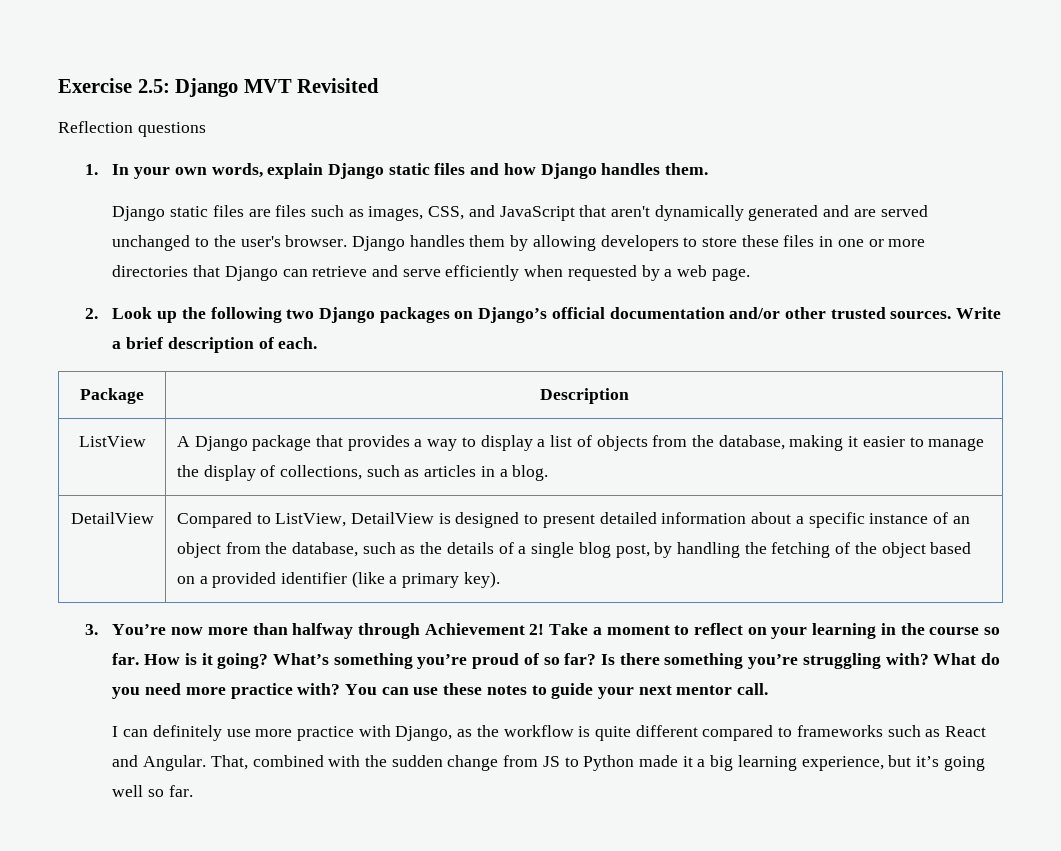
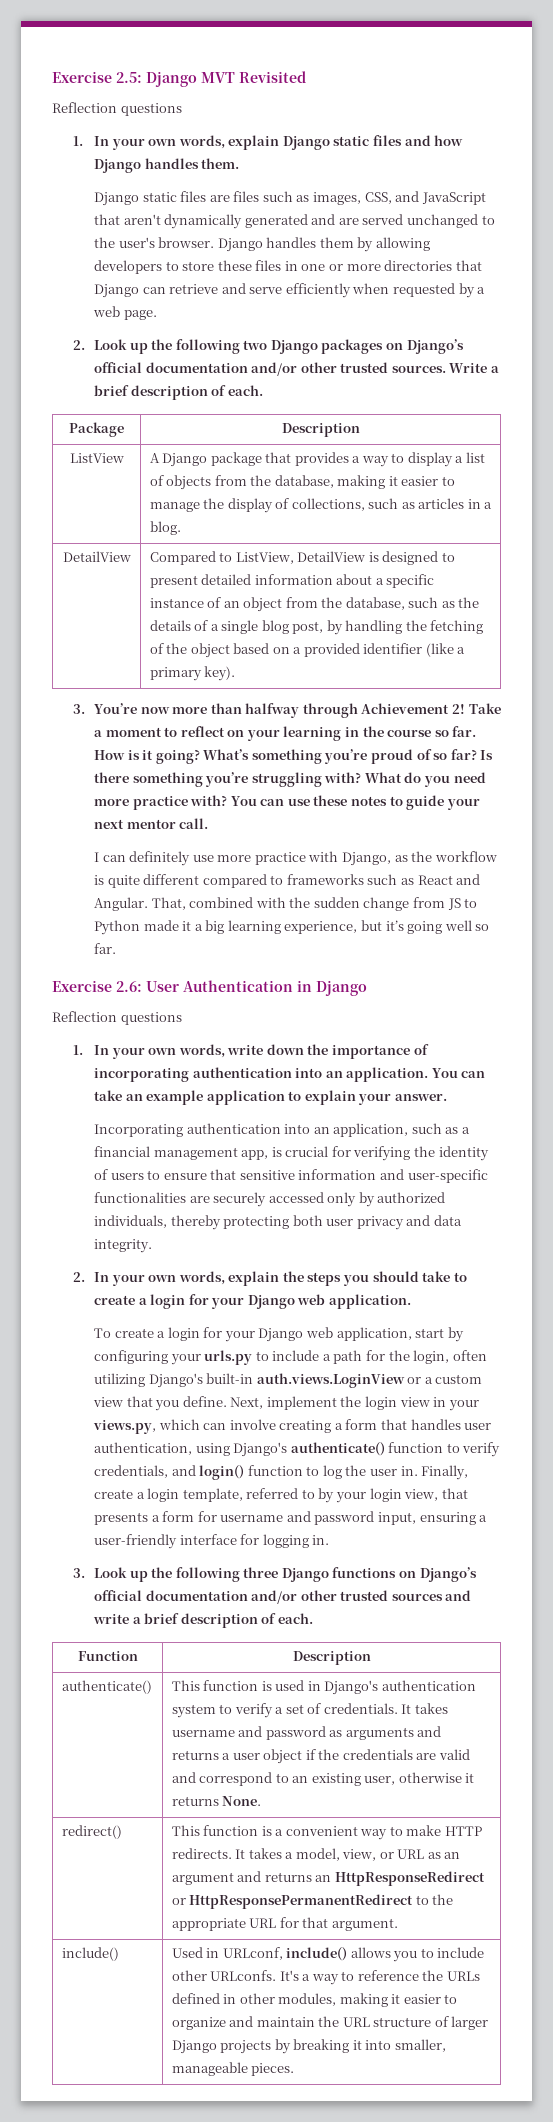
+ Exercise 2.6: User Authentication in Django
+ Reflection questions
+ 1. In your own words, write down the importance of incorporating authentication into an application. You can take an example application to explain your answer.
+ Incorporating authentication into an application, such as a financial management app, is crucial for verifying the identity of users to ensure that sensitive information and user-specific functionalities are securely accessed only by authorized individuals, thereby protecting both user privacy and data integrity.
+ 2. In your own words, explain the steps you should take to create a login for your Django web application.
+ To create a login for your Django web application, start by configuring your urls.py to include a path for the login, often utilizing Django's built-in auth.views.LoginView or a custom view that you define. Next, implement the login view in your views.py, which can involve creating a form that handles user authentication, using Django's authenticate() function to verify credentials, and login() function to log the user in. Finally, create a login template, referred to by your login view, that presents a form for username and password input, ensuring a user-friendly interface for logging in.
+ 3. Look up the following three Django functions on Django’s official documentation and/or other trusted sources and write a brief description of each.
+ Function | Description
+ authenticate() | This function is used in Django's authentication system to verify a set of credentials. It takes username and password as arguments and returns a user object if the credentials are valid and correspond to an existing user, otherwise it returns None.
+ redirect() | This function is a convenient way to make HTTP redirects. It takes a model, view, or URL as an argument and returns an HttpResponseRedirect or HttpResponsePermanentRedirect to the appropriate URL for that argument.
+ include() | Used in URLconf, include() allows you to include other URLconfs. It's a way to reference the URLs defined in other modules, making it easier to organize and maintain the URL structure of larger Django projects by breaking it into smaller, manageable pieces.

